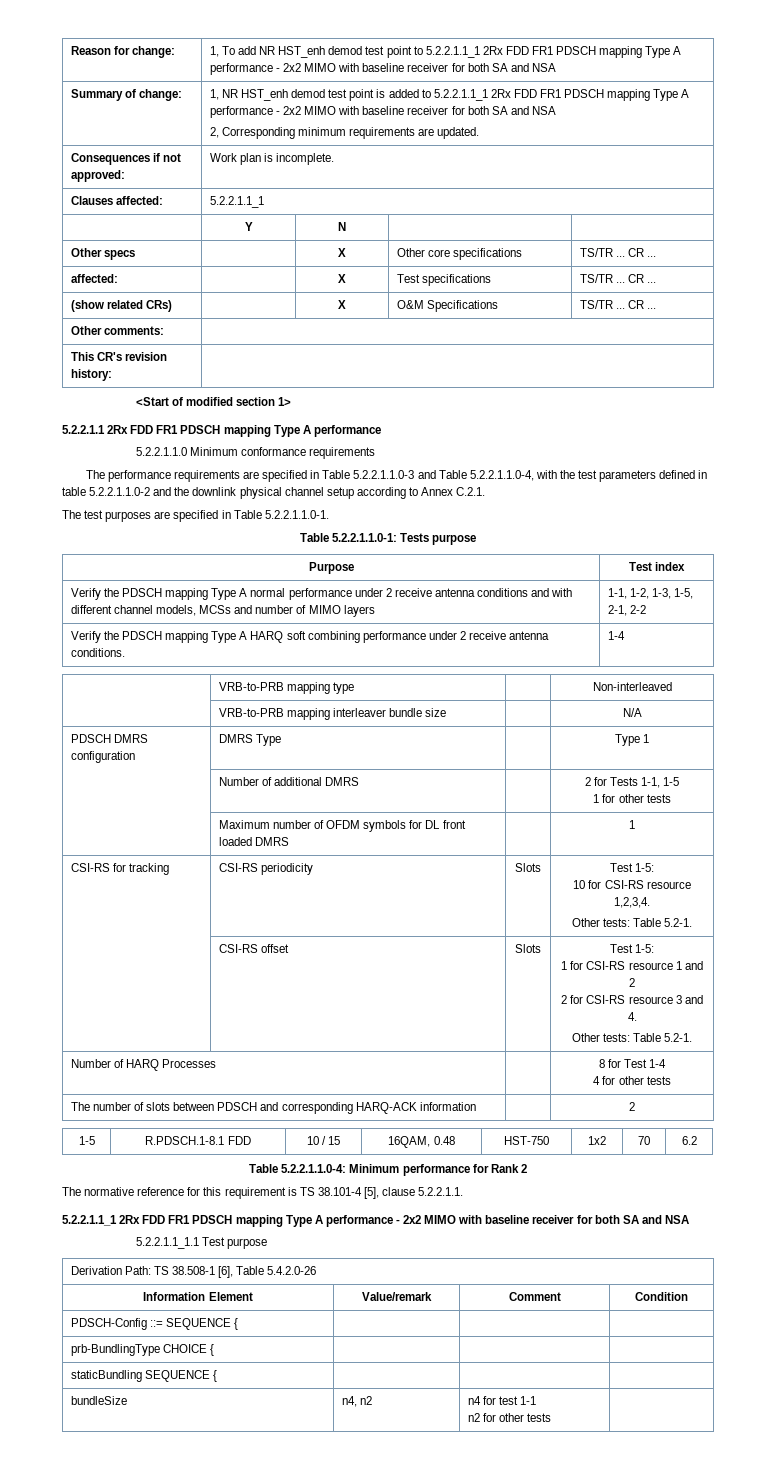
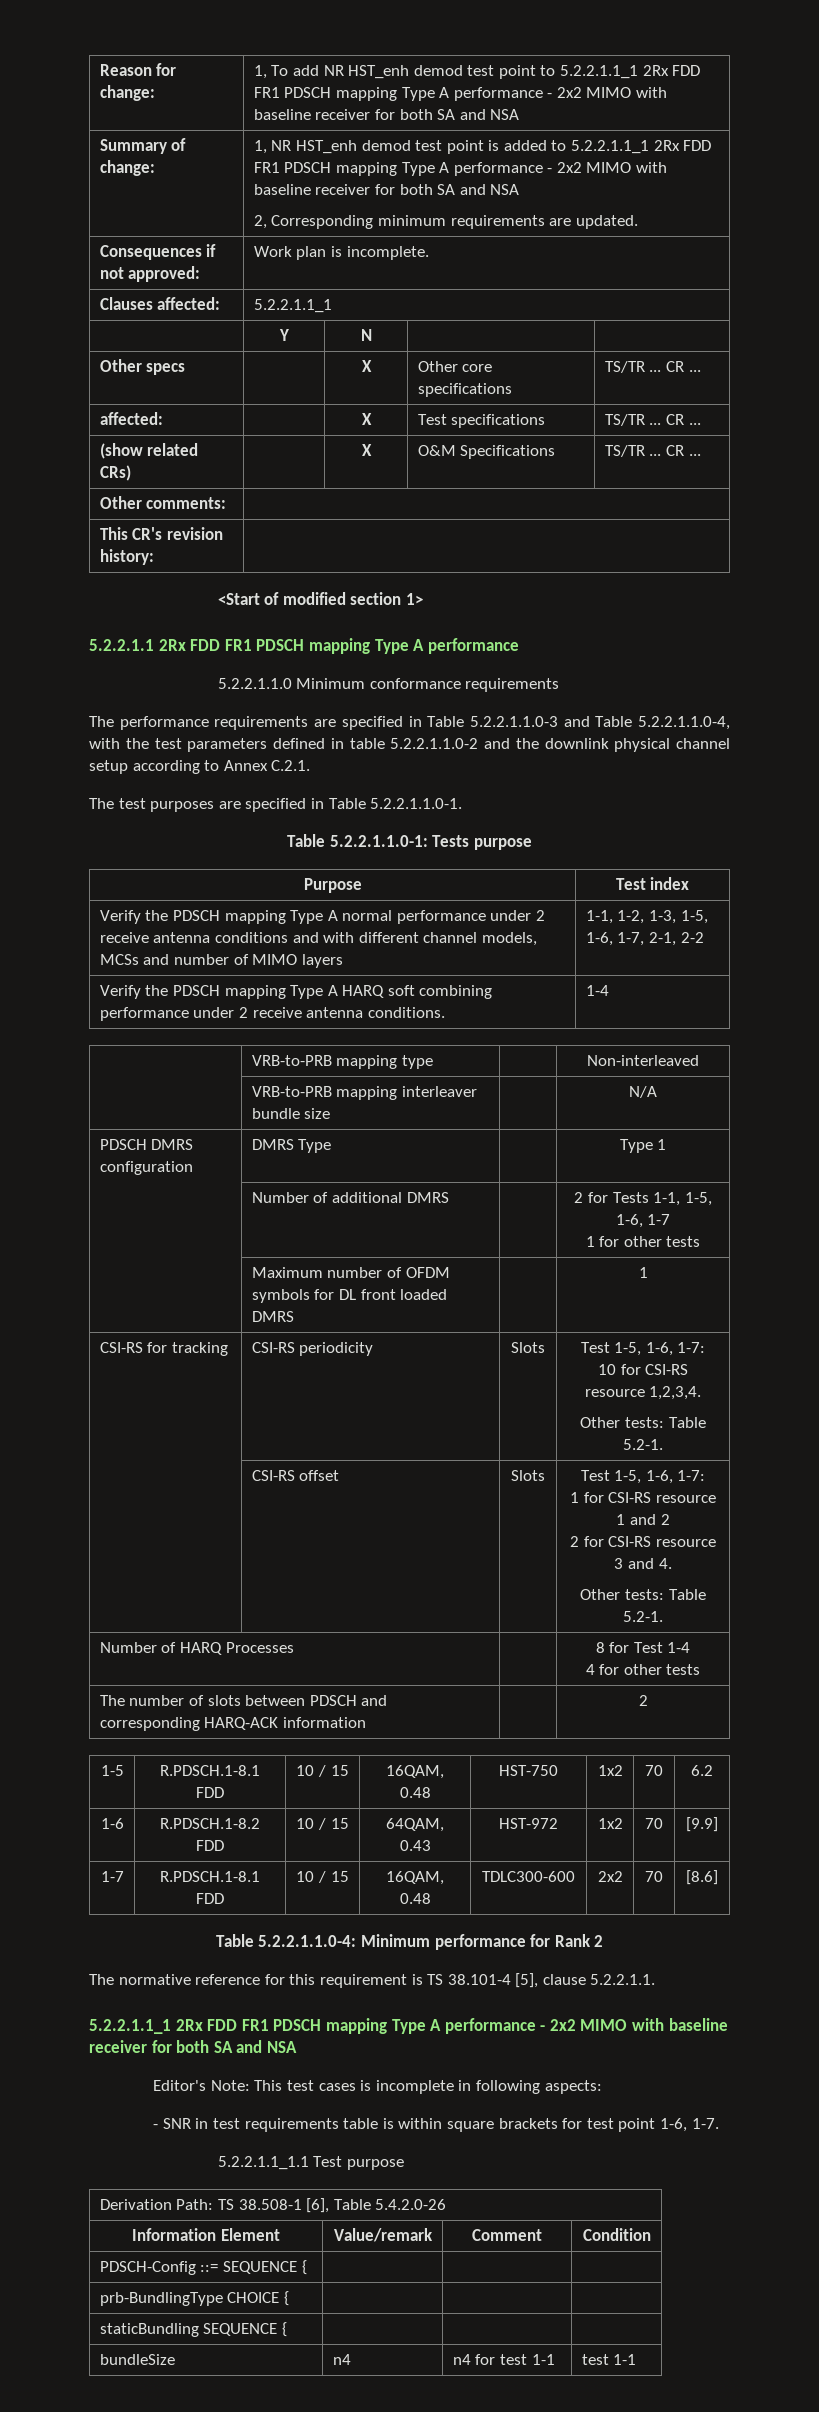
- Verify the PDSCH mapping Type A normal performance under 2 receive antenna conditions and with different channel models, MCSs and number of MIMO layers | 1-1, 1-2, 1-3, 1-5, 2-1, 2-2
+ Verify the PDSCH mapping Type A normal performance under 2 receive antenna conditions and with different channel models, MCSs and number of MIMO layers | 1-1, 1-2, 1-3, 1-5, 1-6, 1-7, 2-1, 2-2
- | Number of additional DMRS | | 2 for Tests 1-1, 1-5
+ | Number of additional DMRS | | 2 for Tests 1-1, 1-5, 1-6, 1-7
- CSI-RS for tracking | CSI-RS periodicity | Slots | Test 1-5:
+ CSI-RS for tracking | CSI-RS periodicity | Slots | Test 1-5, 1-6, 1-7:
- | CSI-RS offset | Slots | Test 1-5:
+ | CSI-RS offset | Slots | Test 1-5, 1-6, 1-7:
+ 1-6 | R.PDSCH.1-8.2 FDD | 10 / 15 | 64QAM, 0.43 | HST-972 | 1x2 | 70 | [9.9]
+ 1-7 | R.PDSCH.1-8.1 FDD | 10 / 15 | 16QAM, 0.48 | TDLC300-600 | 2x2 | 70 | [8.6]
+ Editor's Note: This test cases is incomplete in following aspects:
+ - SNR in test requirements table is within square brackets for test point 1-6, 1-7.
- bundleSize | n4, n2 | n4 for test 1-1
- n2 for other tests |
+ bundleSize | n4 | n4 for test 1-1 | test 1-1

